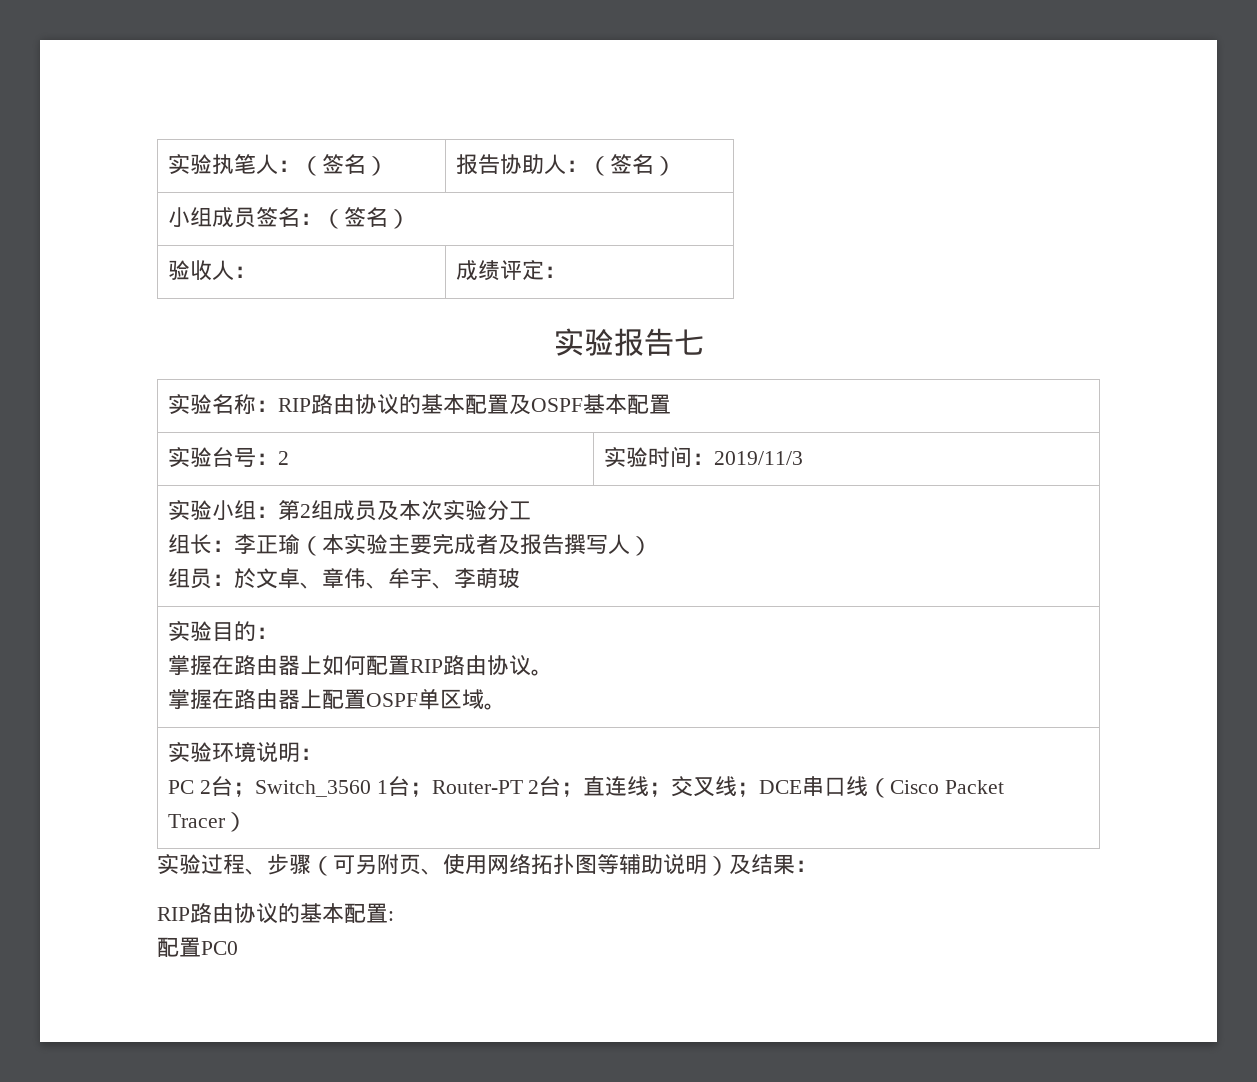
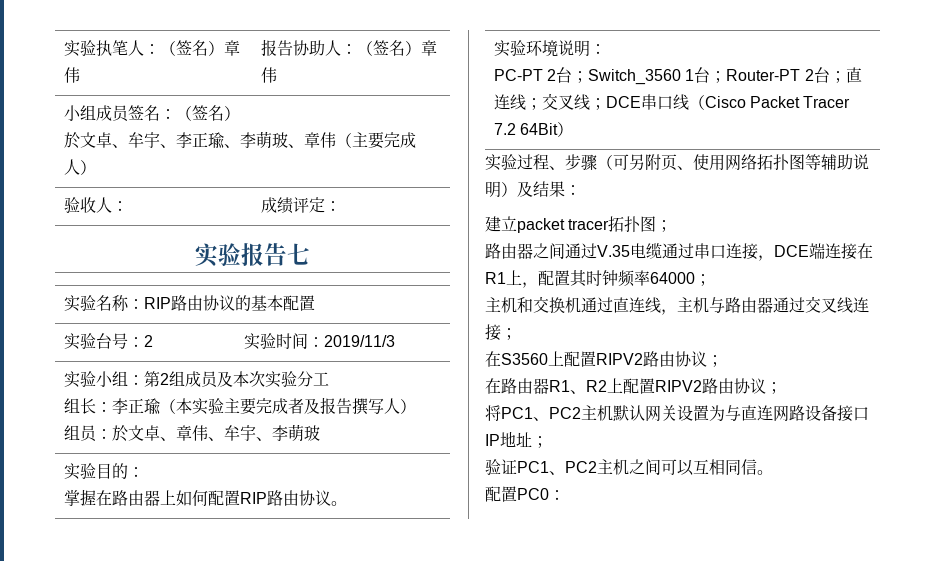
- 实验执笔人：（签名） | 报告协助人：（签名）
+ 实验执笔人：（签名）章伟 | 报告协助人：（签名）章伟
  小组成员签名：（签名）
+ 於文卓、牟宇、李正瑜、李萌玻、章伟（主要完成人）
- 实验名称：RIP路由协议的基本配置及OSPF基本配置
+ 实验名称：RIP路由协议的基本配置
  实验目的：
  掌握在路由器上如何配置RIP路由协议。
- 掌握在路由器上配置OSPF单区域。
  实验环境说明：
- PC 2台；Switch_3560 1台；Router-PT 2台；直连线；交叉线；DCE串口线（Cisco Packet Tracer）
+ PC-PT 2台；Switch_3560 1台；Router-PT 2台；直连线；交叉线；DCE串口线（Cisco Packet Tracer 7.2 64Bit）
- RIP路由协议的基本配置:
+ 建立packet tracer拓扑图；
+ 路由器之间通过V.35电缆通过串口连接，DCE端连接在R1上，配置其时钟频率64000；
+ 主机和交换机通过直连线，主机与路由器通过交叉线连接；
+ 在S3560上配置RIPV2路由协议；
+ 在路由器R1、R2上配置RIPV2路由协议；
+ 将PC1、PC2主机默认网关设置为与直连网路设备接口IP地址；
+ 验证PC1、PC2主机之间可以互相同信。
- 配置PC0
+ 配置PC0：

